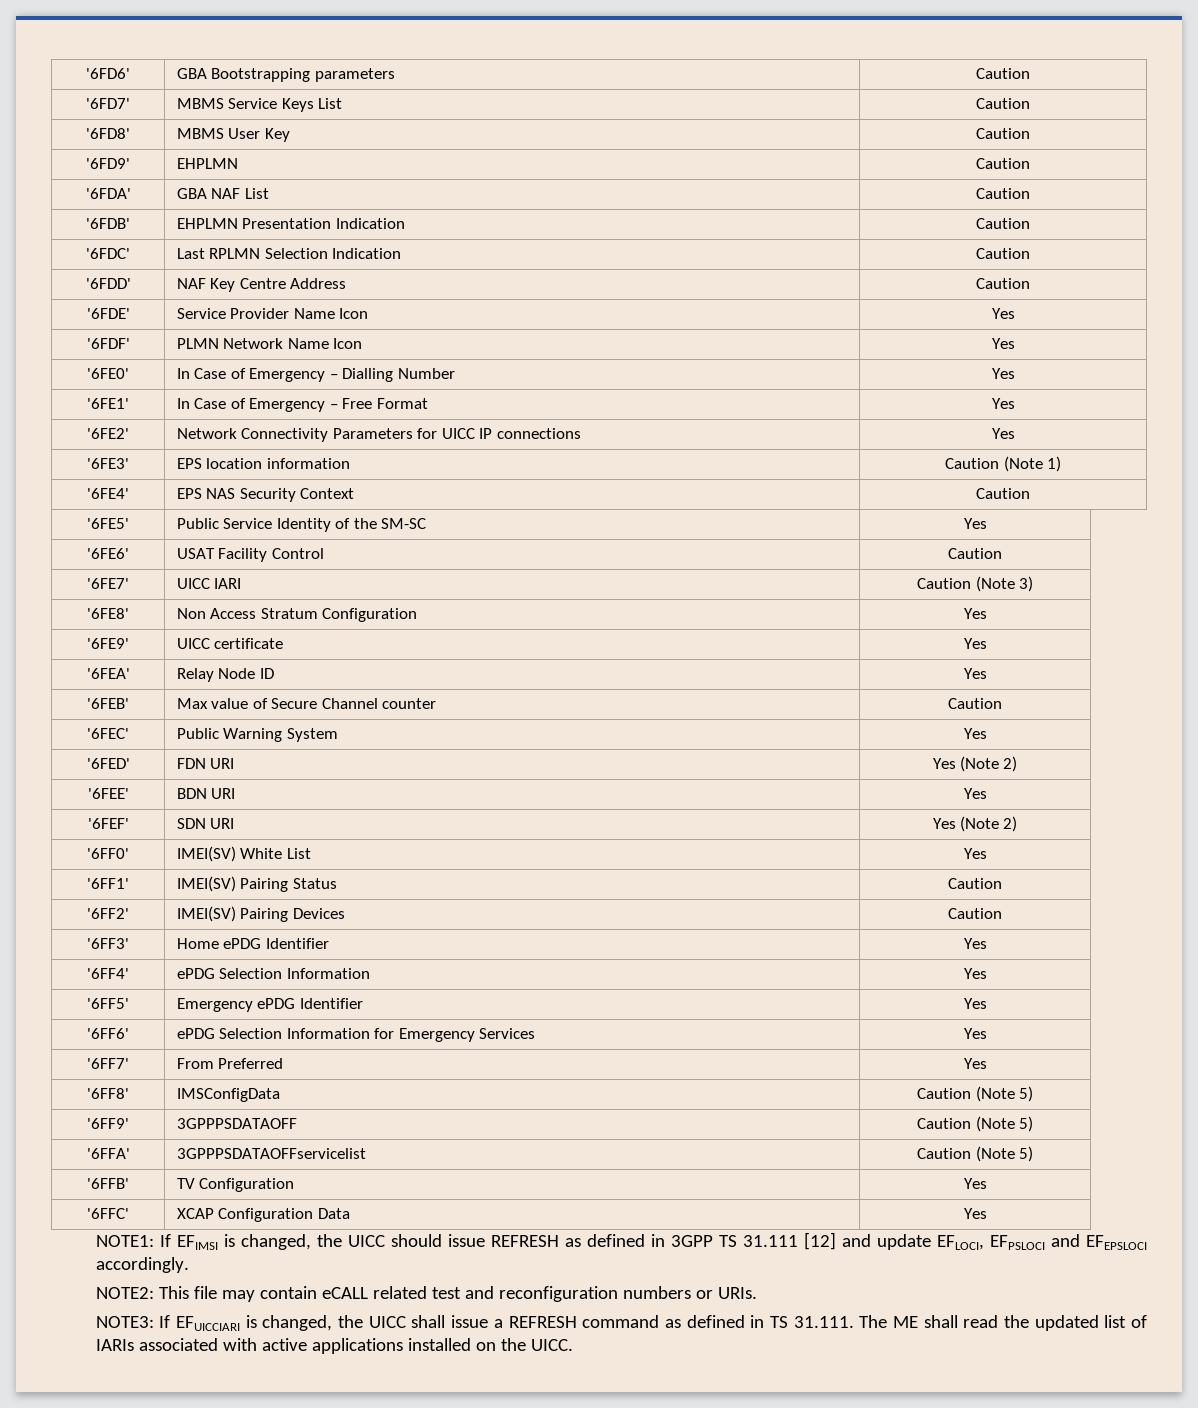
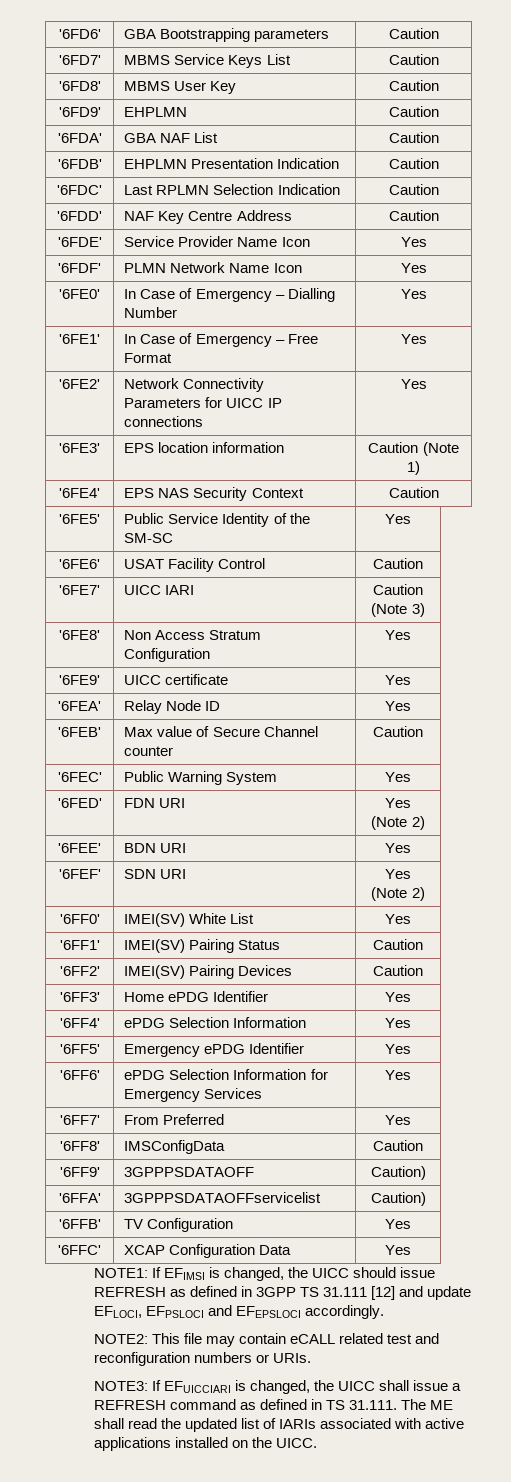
- '6FF8' | IMSConfigData | Caution (Note 5)
+ '6FF8' | IMSConfigData | Caution
- '6FF9' | 3GPPPSDATAOFF | Caution (Note 5)
+ '6FF9' | 3GPPPSDATAOFF | Caution)
- '6FFA' | 3GPPPSDATAOFFservicelist | Caution (Note 5)
+ '6FFA' | 3GPPPSDATAOFFservicelist | Caution)

